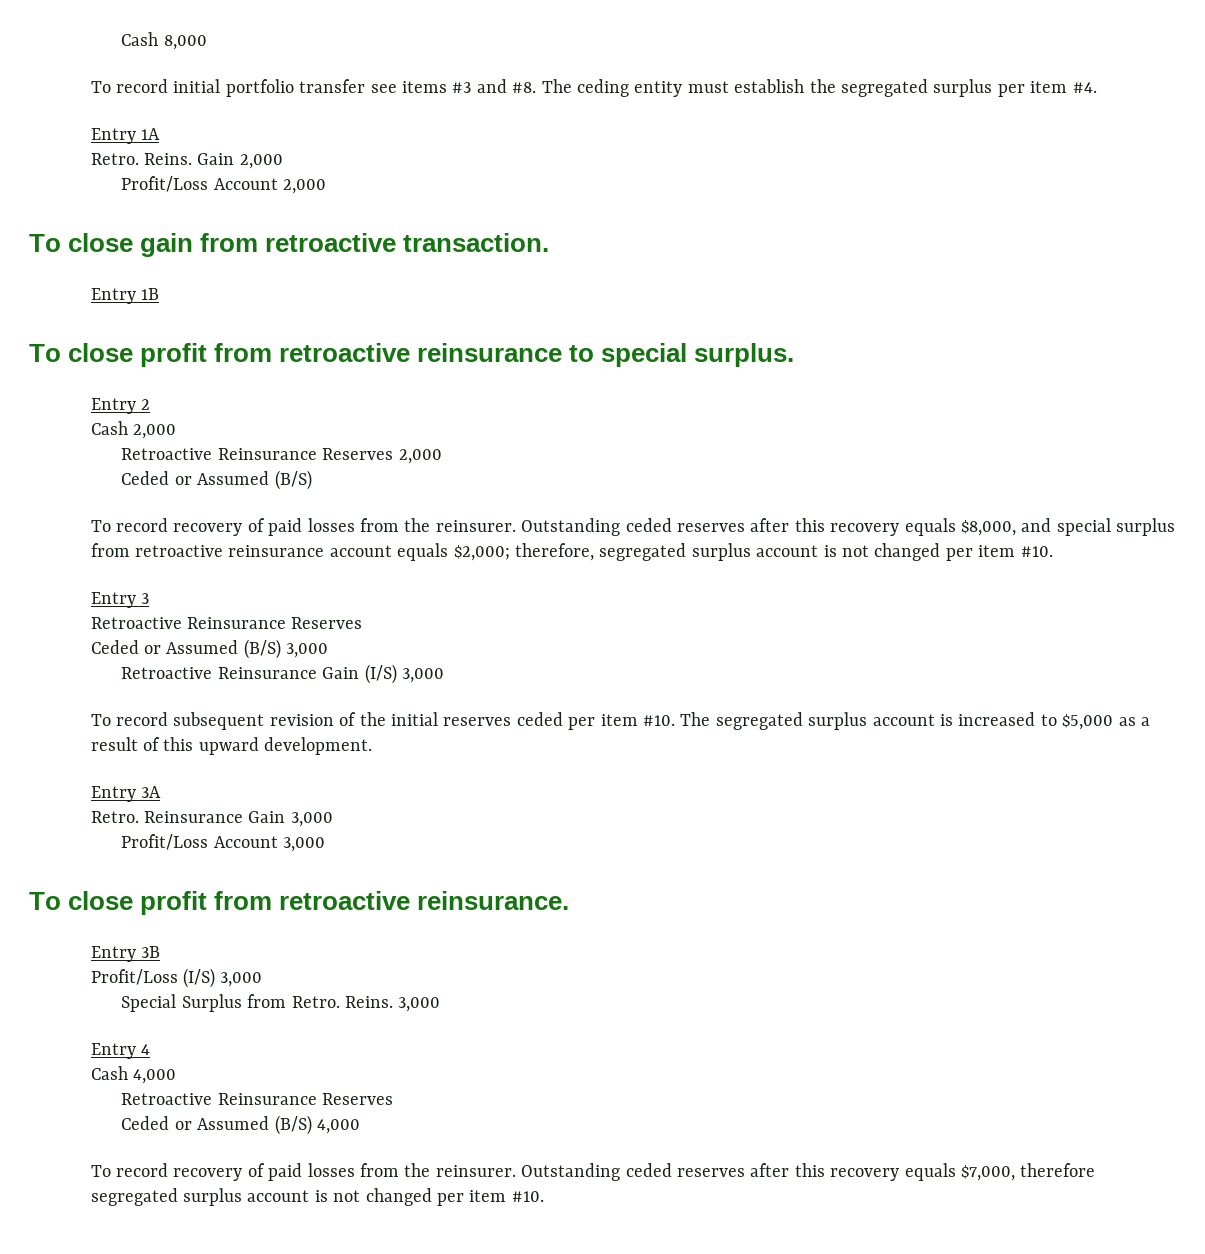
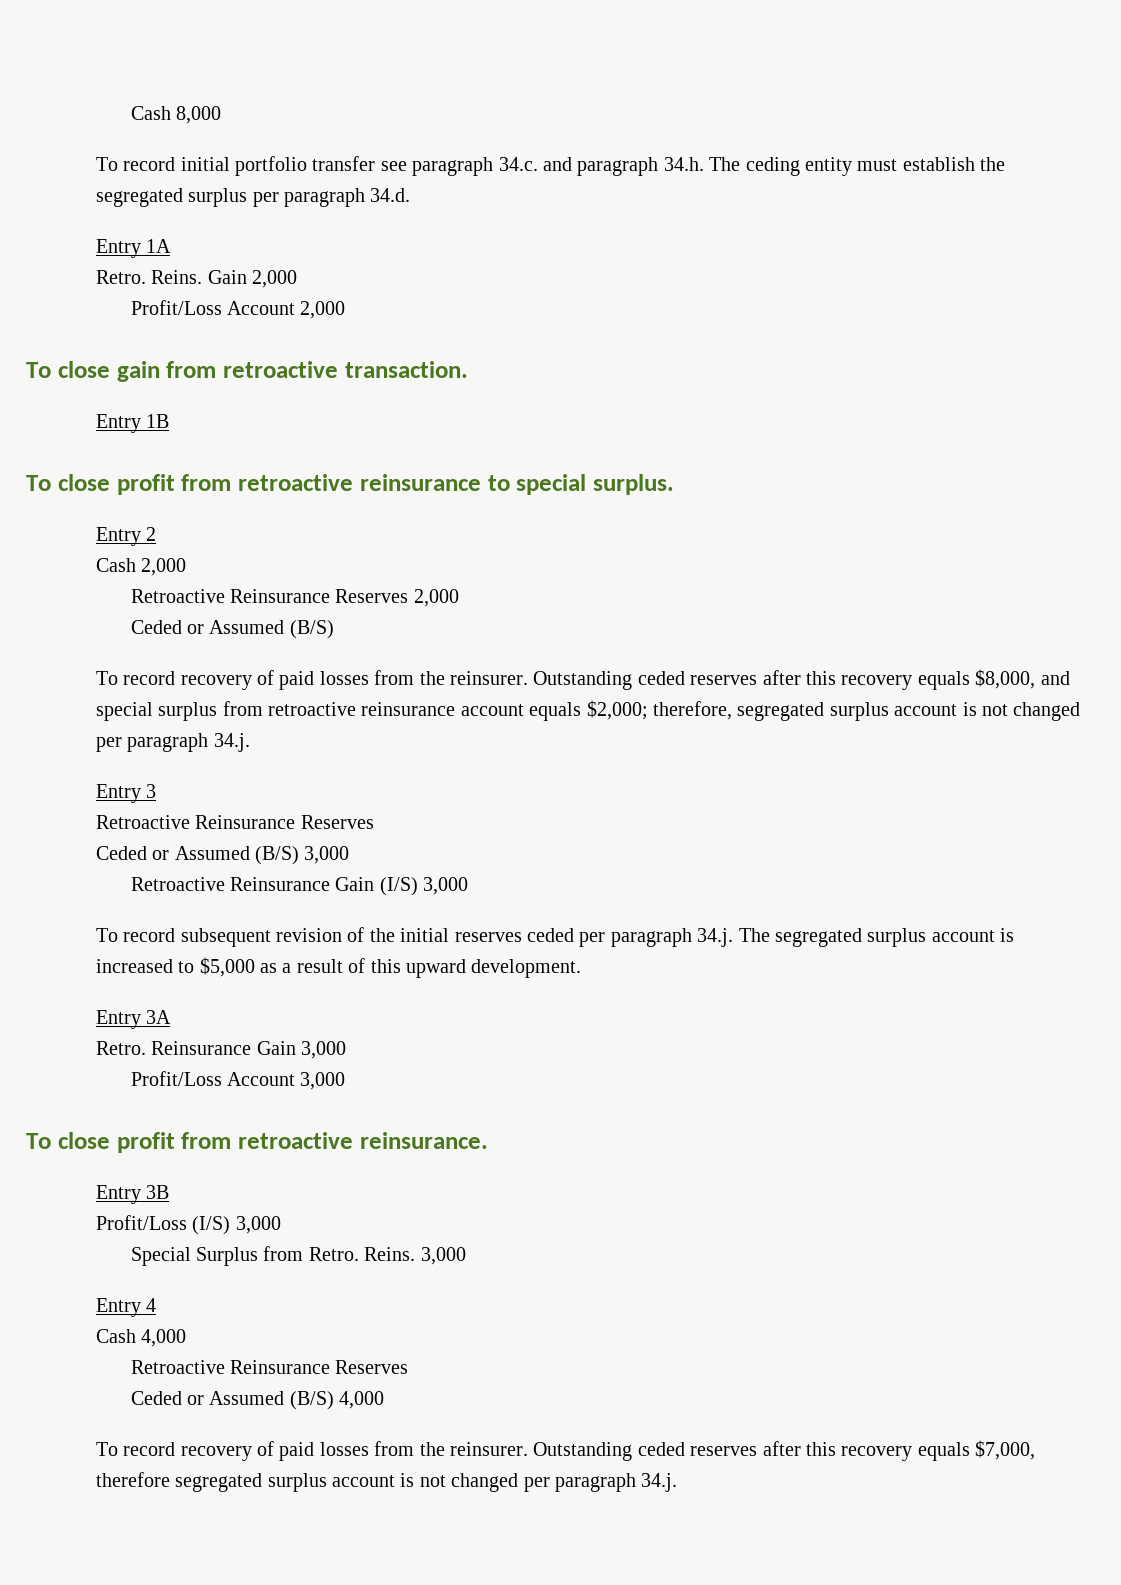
- To record initial portfolio transfer see items #3 and #8. The ceding entity must establish the segregated surplus per item #4.
+ To record initial portfolio transfer see paragraph 34.c. and paragraph 34.h. The ceding entity must establish the segregated surplus per paragraph 34.d.
- Outstanding ceded reserves after this recovery equals $8,000, and special surplus from retroactive reinsurance account equals $2,000; therefore, segregated surplus account is not changed per item #10.
+ Outstanding ceded reserves after this recovery equals $8,000, and special surplus from retroactive reinsurance account equals $2,000; therefore, segregated surplus account is not changed per paragraph 34.j.
- To record subsequent revision of the initial reserves ceded per item #10. The segregated surplus account is increased to $5,000 as a result of this upward development.
+ To record subsequent revision of the initial reserves ceded per paragraph 34.j. The segregated surplus account is increased to $5,000 as a result of this upward development.
- Outstanding ceded reserves after this recovery equals $7,000, therefore segregated surplus account is not changed per item #10.
+ Outstanding ceded reserves after this recovery equals $7,000, therefore segregated surplus account is not changed per paragraph 34.j.

